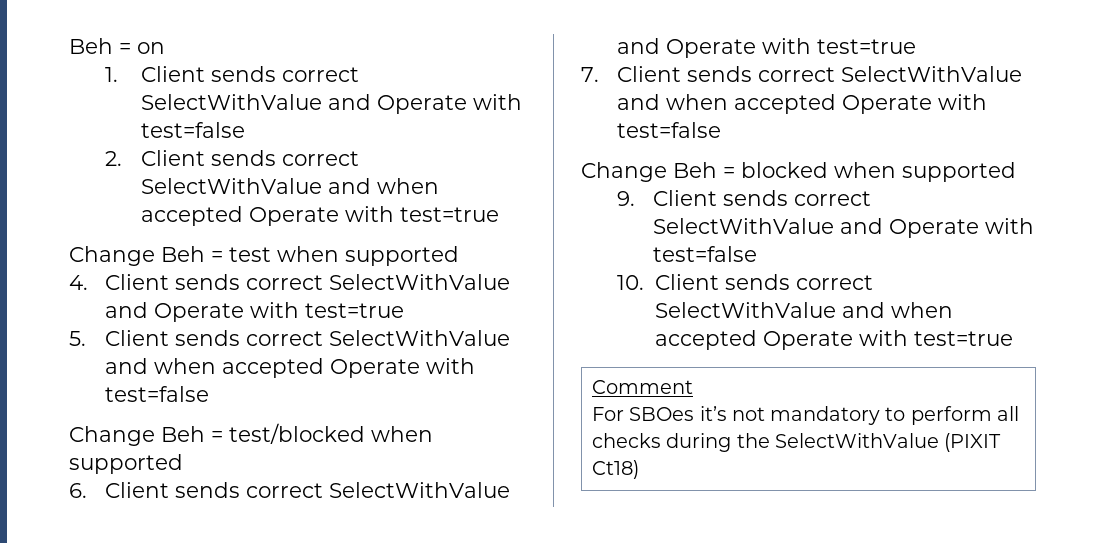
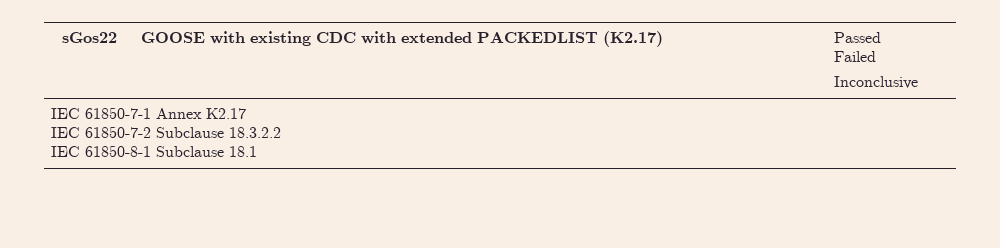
- Beh = on
- 1. Client sends correct SelectWithValue and Operate with test=false
- 2. Client sends correct SelectWithValue and when accepted Operate with test=true
- Change Beh = test when supported
- 4. Client sends correct SelectWithValue and Operate with test=true
- 5. Client sends correct SelectWithValue and when accepted Operate with test=false
- Change Beh = test/blocked when supported
- 6. Client sends correct SelectWithValue and Operate with test=true
- 7. Client sends correct SelectWithValue and when accepted Operate with test=false
- Change Beh = blocked when supported
- 9. Client sends correct SelectWithValue and Operate with test=false
- 10. Client sends correct SelectWithValue and when accepted Operate with test=true
- Comment
- For SBOes it’s not mandatory to perform all checks during the SelectWithValue (PIXIT Ct18)
+ sGos22 | GOOSE with existing CDC with extended PACKEDLIST (K2.17) | Passed
+ Failed
+ Inconclusive
+ IEC 61850-7-1 Annex K2.17
+ IEC 61850-7-2 Subclause 18.3.2.2
+ IEC 61850-8-1 Subclause 18.1

